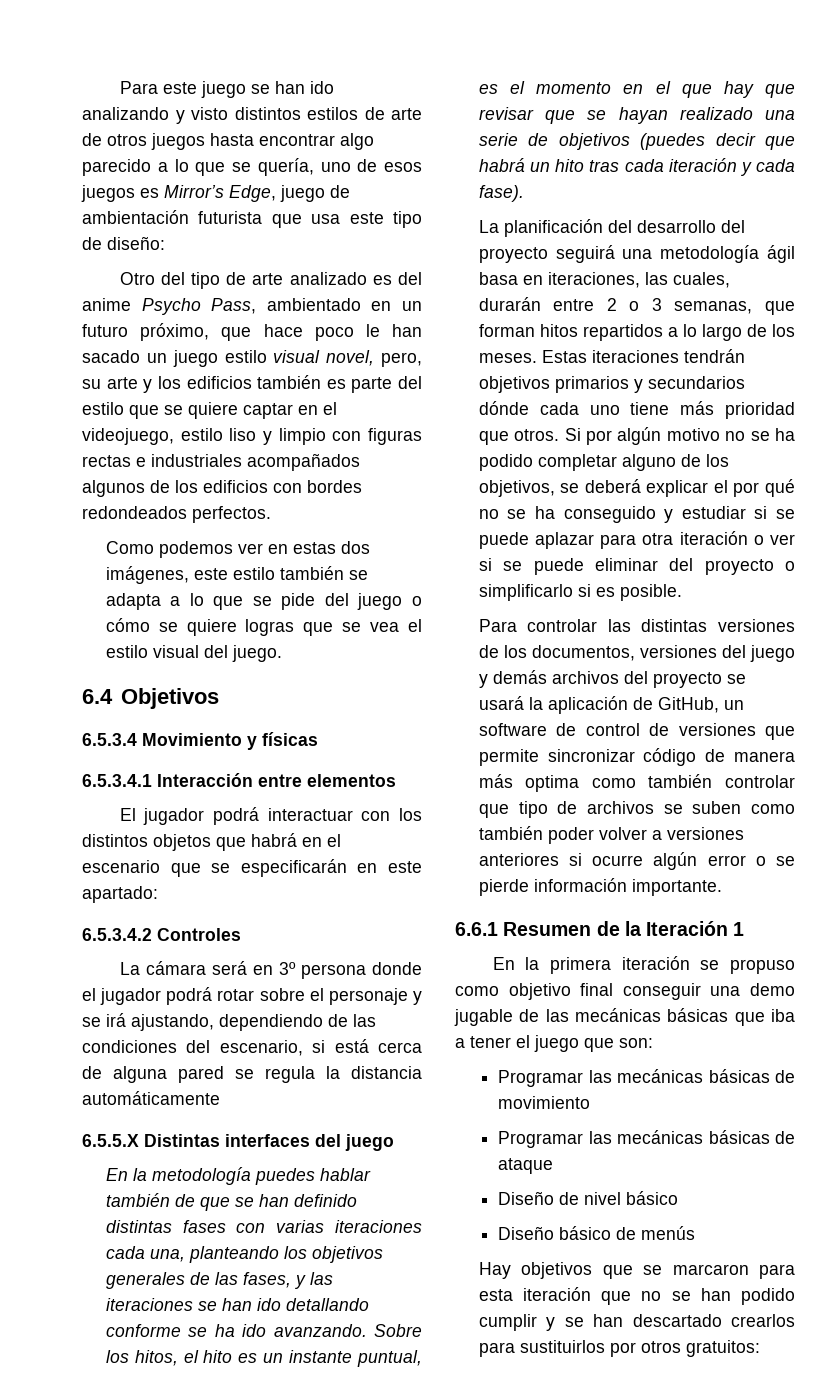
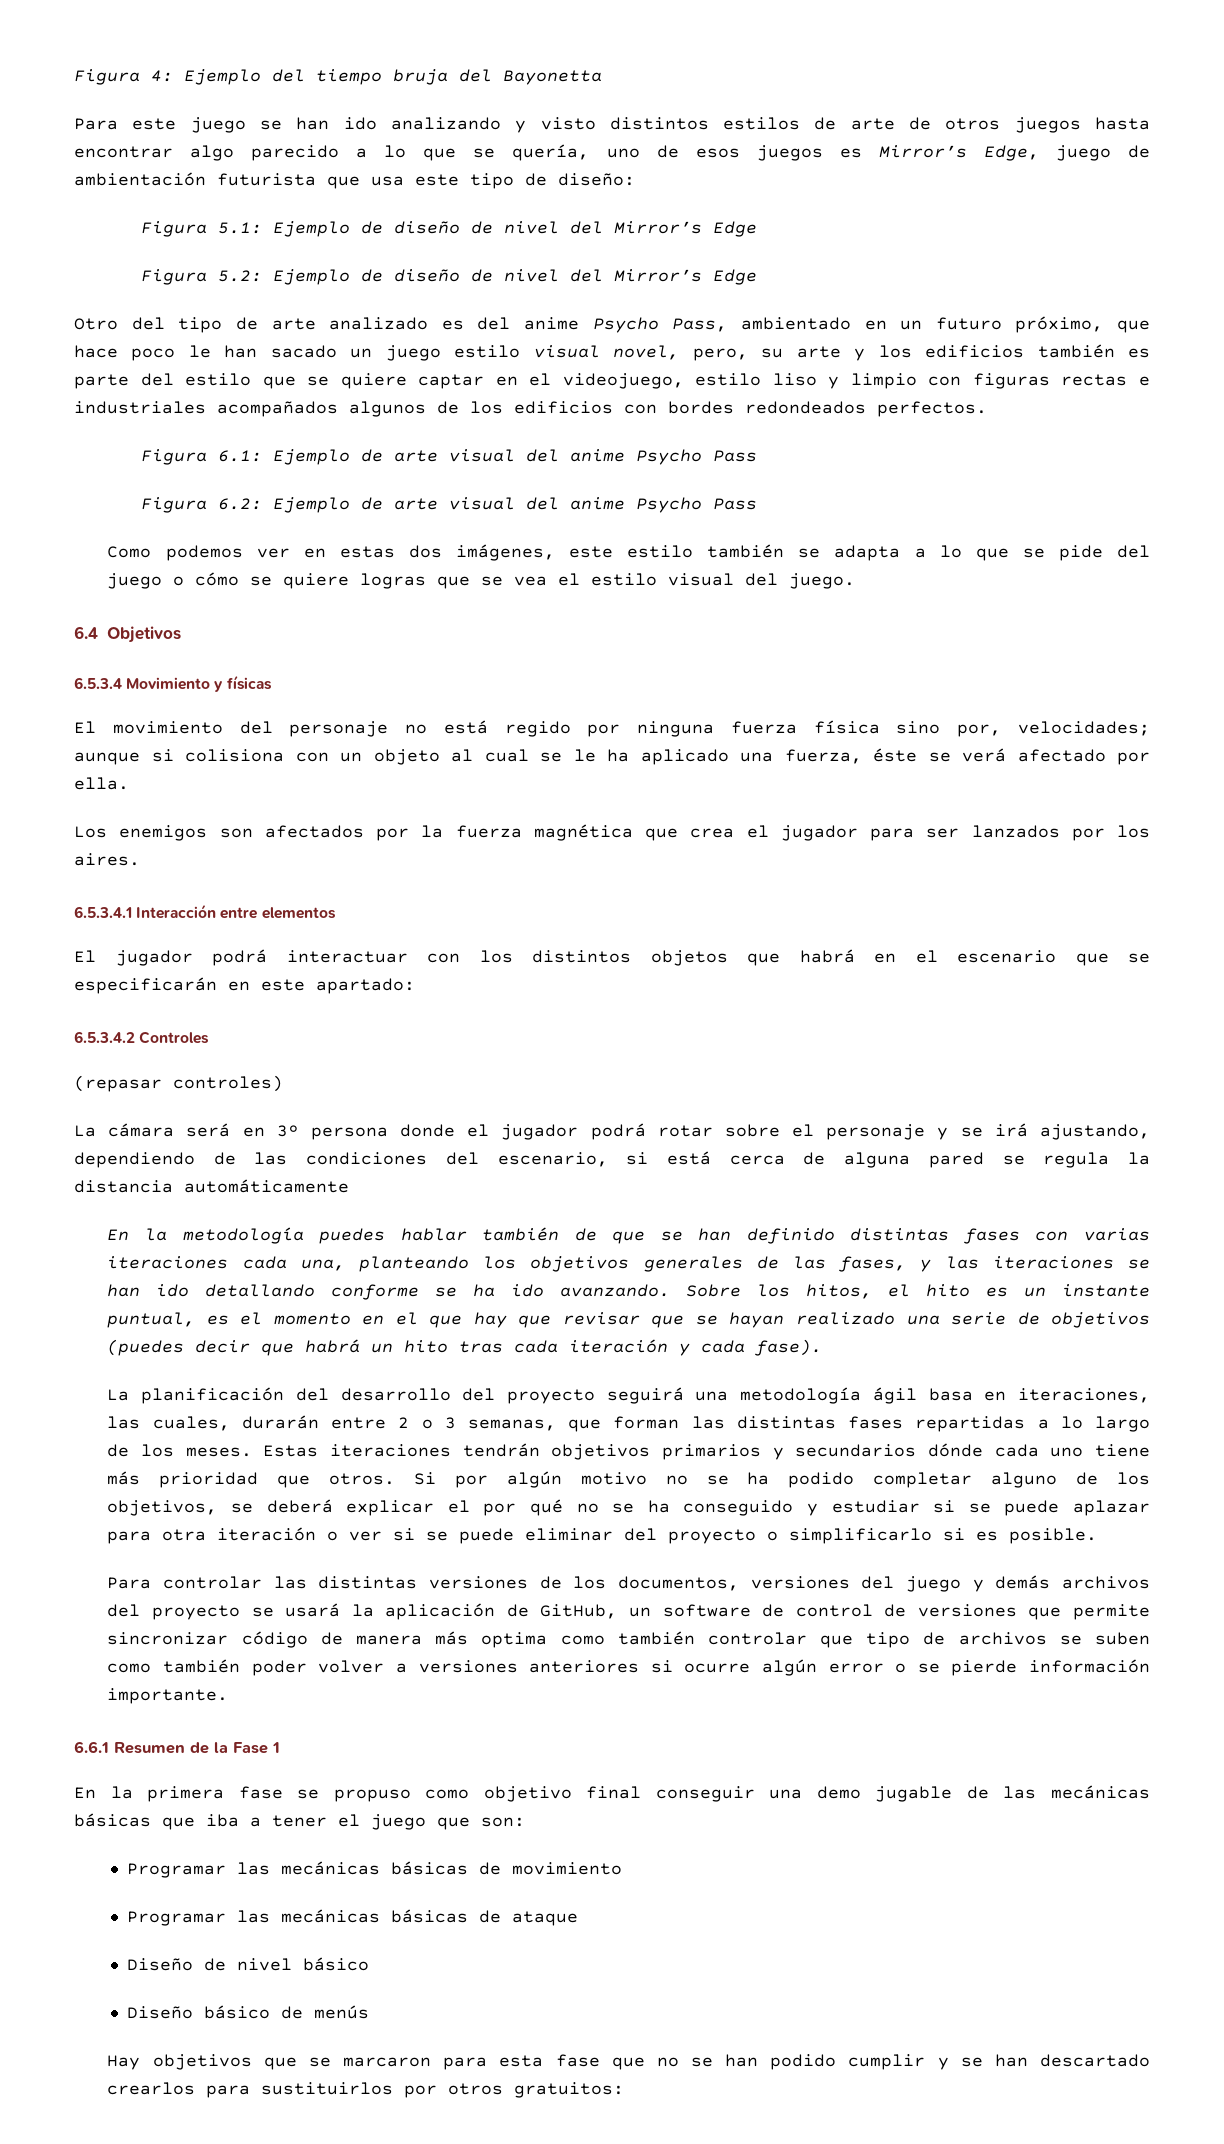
+ Figura 4: Ejemplo del tiempo bruja del Bayonetta
+ Figura 5.1: Ejemplo de diseño de nivel del Mirror’s Edge
+ Figura 5.2: Ejemplo de diseño de nivel del Mirror’s Edge
+ Figura 6.1: Ejemplo de arte visual del anime Psycho Pass
+ Figura 6.2: Ejemplo de arte visual del anime Psycho Pass
+ El movimiento del personaje no está regido por ninguna fuerza física sino por, velocidades; aunque si colisiona con un objeto al cual se le ha aplicado una fuerza, éste se verá afectado por ella.
+ Los enemigos son afectados por la fuerza magnética que crea el jugador para ser lanzados por los aires.
+ (repasar controles)
- 6.5.5.X Distintas interfaces del juego
- La planificación del desarrollo del proyecto seguirá una metodología ágil basa en iteraciones, las cuales, durarán entre 2 o 3 semanas, que forman hitos repartidos a lo largo de los meses.
+ La planificación del desarrollo del proyecto seguirá una metodología ágil basa en iteraciones, las cuales, durarán entre 2 o 3 semanas, que forman las distintas fases repartidas a lo largo de los meses.
- 6.6.1 Resumen de la Iteración 1
+ 6.6.1 Resumen de la Fase 1
- En la primera iteración se propuso como objetivo final conseguir una demo jugable de las mecánicas básicas que iba a tener el juego que son:
+ En la primera fase se propuso como objetivo final conseguir una demo jugable de las mecánicas básicas que iba a tener el juego que son:
- Hay objetivos que se marcaron para esta iteración que no se han podido cumplir y se han descartado crearlos para sustituirlos por otros gratuitos:
+ Hay objetivos que se marcaron para esta fase que no se han podido cumplir y se han descartado crearlos para sustituirlos por otros gratuitos:

